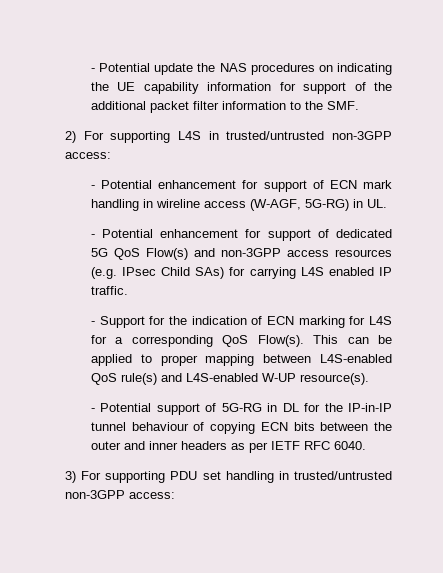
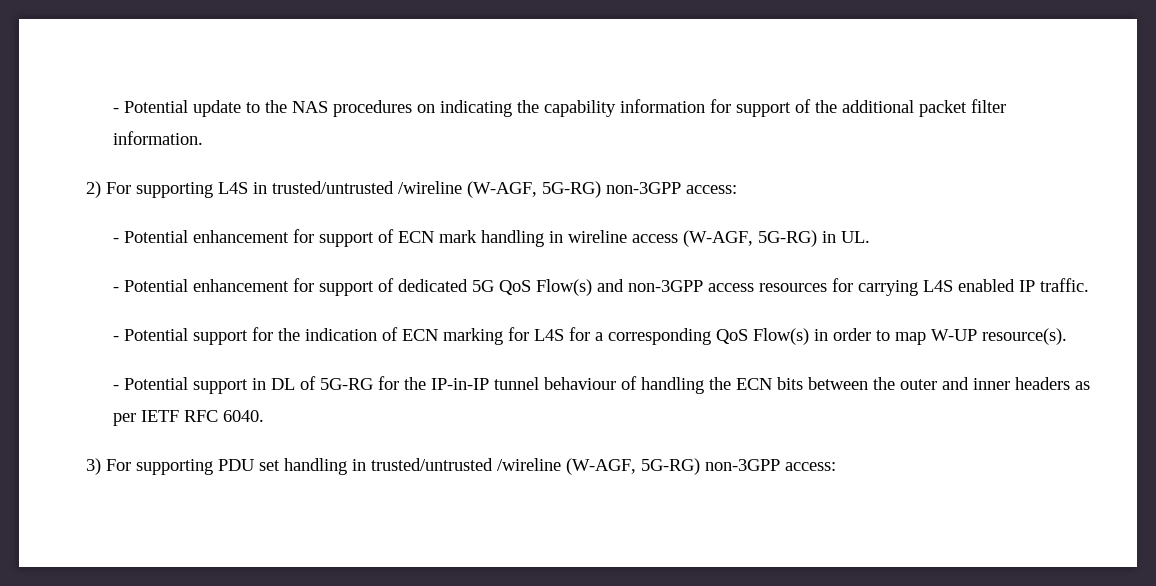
- - Potential update the NAS procedures on indicating the UE capability information for support of the additional packet filter information to the SMF.
+ - Potential update to the NAS procedures on indicating the capability information for support of the additional packet filter information.
- 2) For supporting L4S in trusted/untrusted non-3GPP access:
+ 2) For supporting L4S in trusted/untrusted /wireline (W-AGF, 5G-RG) non-3GPP access:
- - Potential enhancement for support of dedicated 5G QoS Flow(s) and non-3GPP access resources (e.g. IPsec Child SAs) for carrying L4S enabled IP traffic.
+ - Potential enhancement for support of dedicated 5G QoS Flow(s) and non-3GPP access resources for carrying L4S enabled IP traffic.
- - Support for the indication of ECN marking for L4S for a corresponding QoS Flow(s). This can be applied to proper mapping between L4S-enabled QoS rule(s) and L4S-enabled W-UP resource(s).
+ - Potential support for the indication of ECN marking for L4S for a corresponding QoS Flow(s) in order to map W-UP resource(s).
- - Potential support of 5G-RG in DL for the IP-in-IP tunnel behaviour of copying ECN bits between the outer and inner headers as per IETF RFC 6040.
+ - Potential support in DL of 5G-RG for the IP-in-IP tunnel behaviour of handling the ECN bits between the outer and inner headers as per IETF RFC 6040.
- 3) For supporting PDU set handling in trusted/untrusted non-3GPP access:
+ 3) For supporting PDU set handling in trusted/untrusted /wireline (W-AGF, 5G-RG) non-3GPP access:

